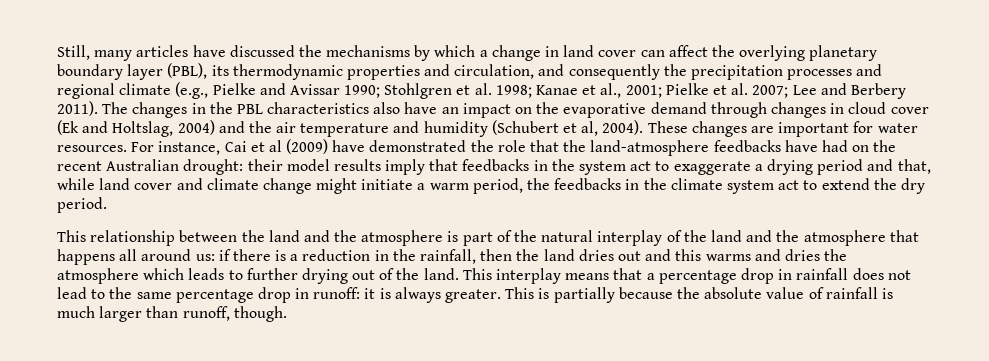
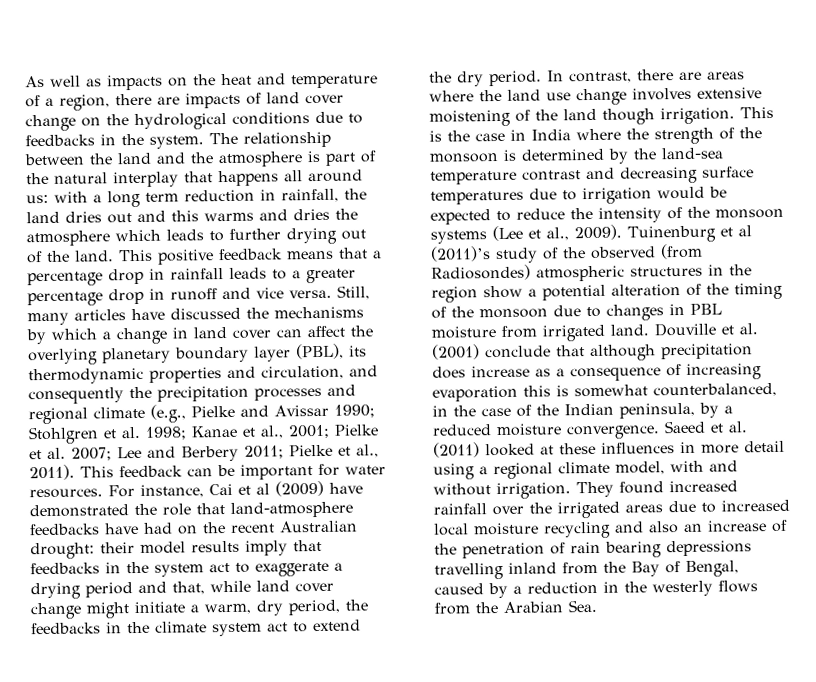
+ As well as impacts on the heat and temperature of a region, there are impacts of land cover change on the hydrological conditions due to feedbacks in the system. The relationship between the land and the atmosphere is part of the natural interplay that happens all around us: with a long term reduction in rainfall, the land dries out and this warms and dries the atmosphere which leads to further drying out of the land. This positive feedback means that a percentage drop in rainfall leads to a greater percentage drop in runoff and vice versa.
- Still, many articles have discussed the mechanisms by which a change in land cover can affect the overlying planetary boundary layer (PBL), its thermodynamic properties and circulation, and consequently the precipitation processes and regional climate (e.g., Pielke and Avissar 1990; Stohlgren et al. 1998; Kanae et al., 2001; Pielke et al. 2007; Lee and Berbery 2011). The changes in the PBL characteristics also have an impact on the evaporative demand through changes in cloud cover (Ek and Holtslag, 2004) and the air temperature and humidity (Schubert et al, 2004). These changes are important for water resources.
+ Still, many articles have discussed the mechanisms by which a change in land cover can affect the overlying planetary boundary layer (PBL), its thermodynamic properties and circulation, and consequently the precipitation processes and regional climate (e.g., Pielke and Avissar 1990; Stohlgren et al. 1998; Kanae et al., 2001; Pielke et al. 2007; Lee and Berbery 2011; Pielke et al., 2011). This feedback can be important for water resources.
- For instance, Cai et al (2009) have demonstrated the role that the land-atmosphere feedbacks have had on the recent Australian drought: their model results imply that feedbacks in the system act to exaggerate a drying period and that, while land cover and climate change might initiate a warm period, the feedbacks in the climate system act to extend the dry period.
- This relationship between the land and the atmosphere is part of the natural interplay of the land and the atmosphere that happens all around us: if there is a reduction in the rainfall, then the land dries out and this warms and dries the atmosphere which leads to further drying out of the land. This interplay means that a percentage drop in rainfall does not lead to the same percentage drop in runoff: it is always greater. This is partially because the absolute value of rainfall is much larger than runoff, though.
+ For instance, Cai et al (2009) have demonstrated the role that land-atmosphere feedbacks have had on the recent Australian drought: their model results imply that feedbacks in the system act to exaggerate a drying period and that, while land cover change might initiate a warm, dry period, the feedbacks in the climate system act to extend the dry period. In contrast, there are areas where the land use change involves extensive moistening of the land though irrigation. This is the case in India where the strength of the monsoon is determined by the land-sea temperature contrast and decreasing surface temperatures due to irrigation would be expected to reduce the intensity of the monsoon systems (Lee et al., 2009). Tuinenburg et al (2011)’s study of the observed (from Radiosondes) atmospheric structures in the region show a potential alteration of the timing of the monsoon due to changes in PBL moisture from irrigated land. Douville et al. (2001) conclude that although precipitation does increase as a consequence of increasing evaporation this is somewhat counterbalanced, in the case of the Indian peninsula, by a reduced moisture convergence. Saeed et al. (2011) looked at these influences in more detail using a regional climate model, with and without irrigation. They found increased rainfall over the irrigated areas due to increased local moisture recycling and also an increase of the penetration of rain bearing depressions travelling inland from the Bay of Bengal, caused by a reduction in the westerly flows from the Arabian Sea.

